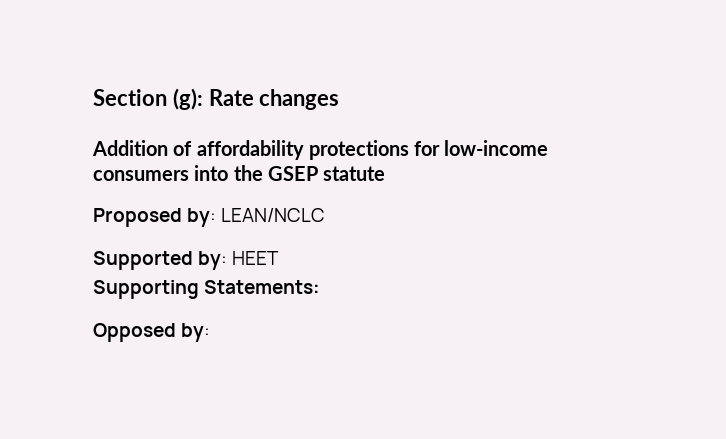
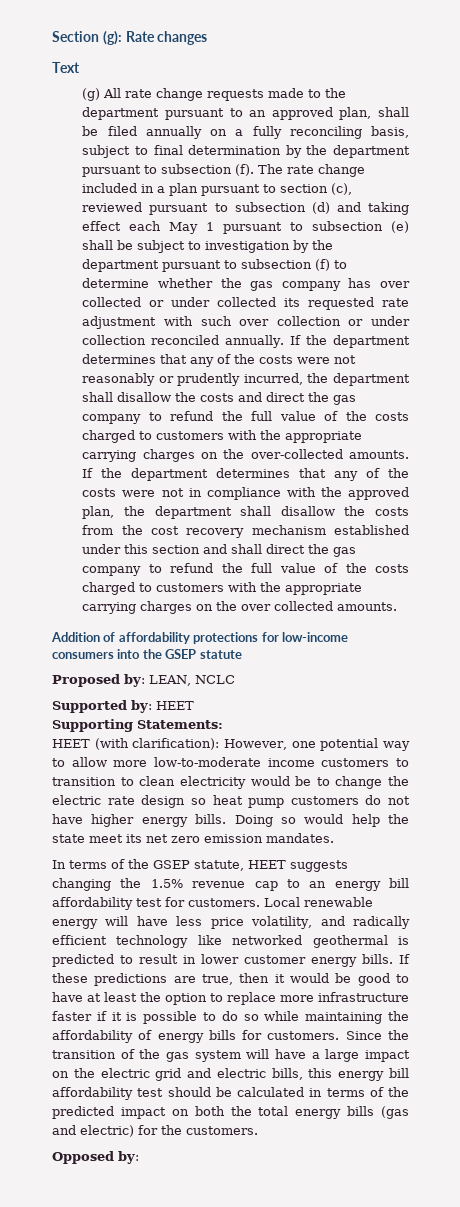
+ Text
+ (g) All rate change requests made to the department pursuant to an approved plan, shall be filed annually on a fully reconciling basis, subject to final determination by the department pursuant to subsection (f). The rate change included in a plan pursuant to section (c), reviewed pursuant to subsection (d) and taking effect each May 1 pursuant to subsection (e) shall be subject to investigation by the department pursuant to subsection (f) to determine whether the gas company has over collected or under collected its requested rate adjustment with such over collection or under collection reconciled annually. If the department determines that any of the costs were not reasonably or prudently incurred, the department shall disallow the costs and direct the gas company to refund the full value of the costs charged to customers with the appropriate carrying charges on the over-collected amounts. If the department determines that any of the costs were not in compliance with the approved plan, the department shall disallow the costs from the cost recovery mechanism established under this section and shall direct the gas company to refund the full value of the costs charged to customers with the appropriate carrying charges on the over collected amounts.
- Proposed by: LEAN/NCLC
+ Proposed by: LEAN, NCLC
+ HEET (with clarification): However, one potential way to allow more low-to-moderate income customers to transition to clean electricity would be to change the electric rate design so heat pump customers do not have higher energy bills. Doing so would help the state meet its net zero emission mandates.
+ In terms of the GSEP statute, HEET suggests changing the 1.5% revenue cap to an energy bill affordability test for customers. Local renewable energy will have less price volatility, and radically efficient technology like networked geothermal is predicted to result in lower customer energy bills. If these predictions are true, then it would be good to have at least the option to replace more infrastructure faster if it is possible to do so while maintaining the affordability of energy bills for customers. Since the transition of the gas system will have a large impact on the electric grid and electric bills, this energy bill affordability test should be calculated in terms of the predicted impact on both the total energy bills (gas and electric) for the customers.

